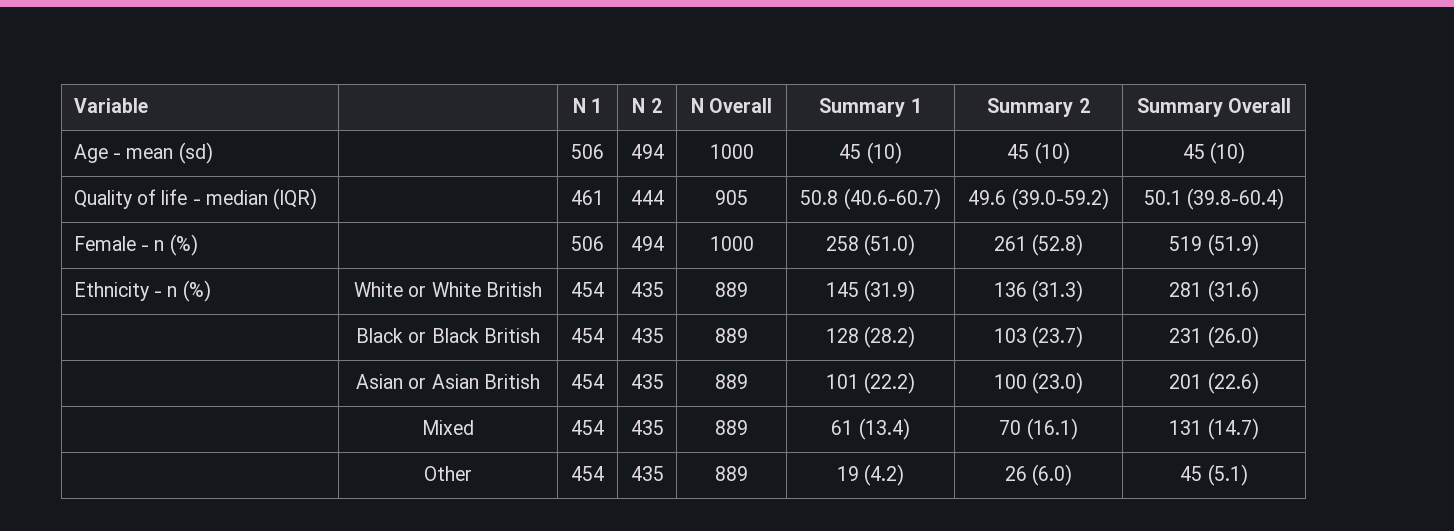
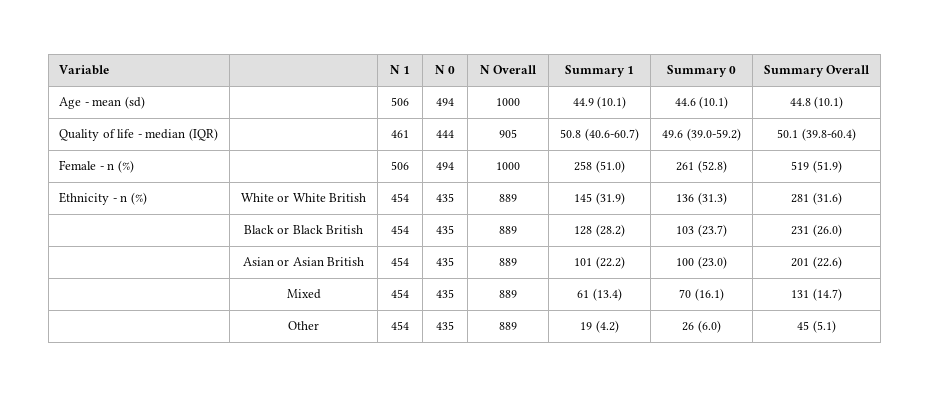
- Variable | | N 1 | N 2 | N Overall | Summary 1 | Summary 2 | Summary Overall
+ Variable | | N 1 | N 0 | N Overall | Summary 1 | Summary 0 | Summary Overall
- Age - mean (sd) | | 506 | 494 | 1000 | 45 (10) | 45 (10) | 45 (10)
+ Age - mean (sd) | | 506 | 494 | 1000 | 44.9 (10.1) | 44.6 (10.1) | 44.8 (10.1)

